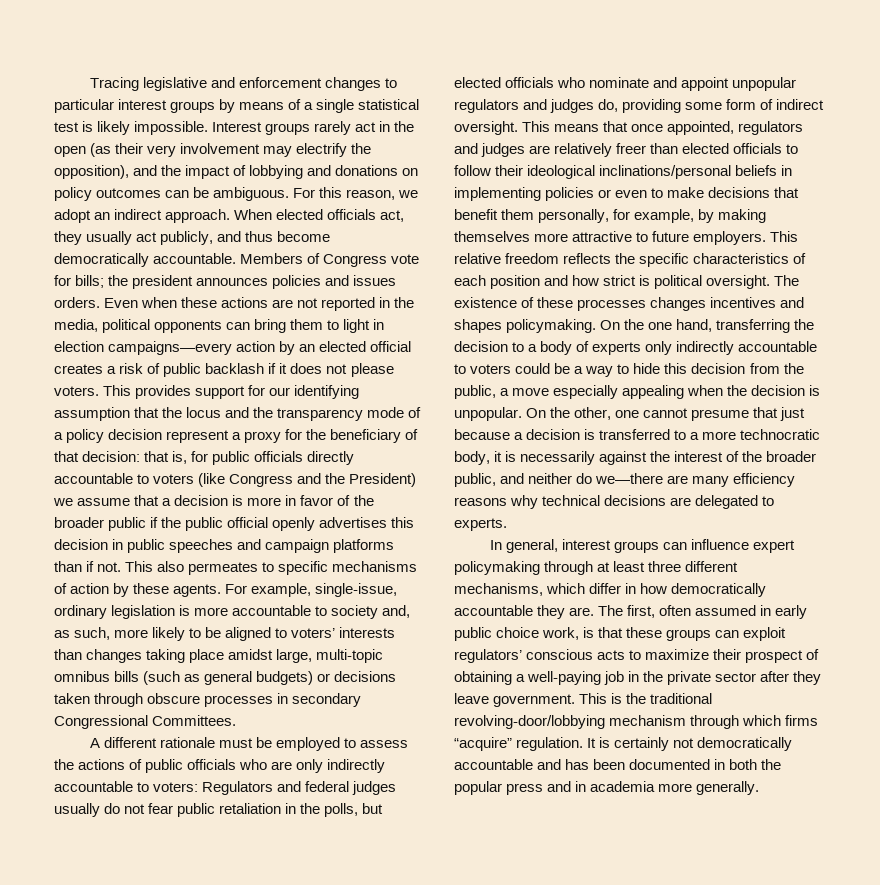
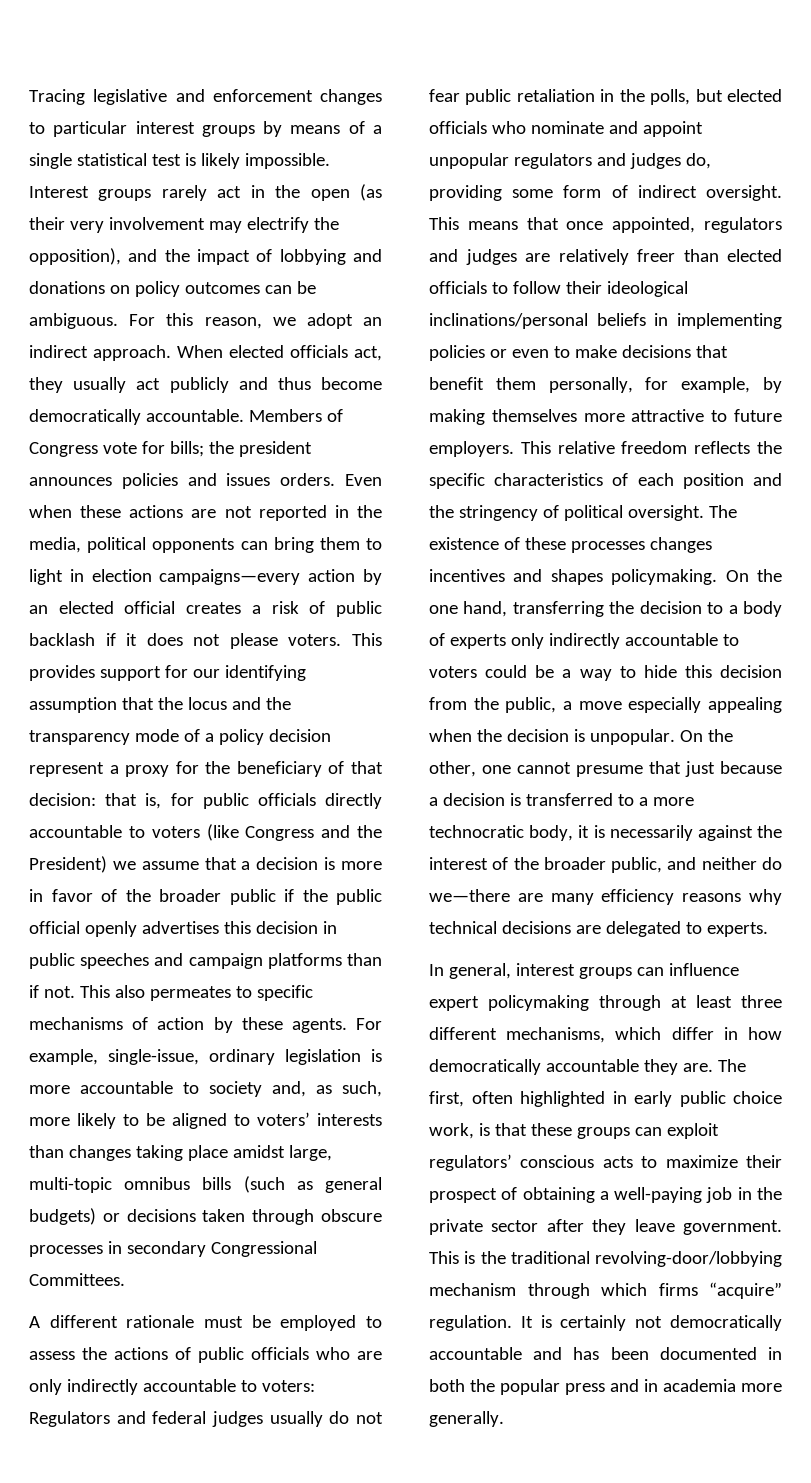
- When elected officials act, they usually act publicly, and thus become democratically accountable.
+ When elected officials act, they usually act publicly and thus become democratically accountable.
- This relative freedom reflects the specific characteristics of each position and how strict is political oversight.
+ This relative freedom reflects the specific characteristics of each position and the stringency of political oversight.
- The first, often assumed in early public choice work, is that these groups can exploit regulators’ conscious acts to maximize their prospect of obtaining a well-paying job in the private sector after they leave government.
+ The first, often highlighted in early public choice work, is that these groups can exploit regulators’ conscious acts to maximize their prospect of obtaining a well-paying job in the private sector after they leave government.

